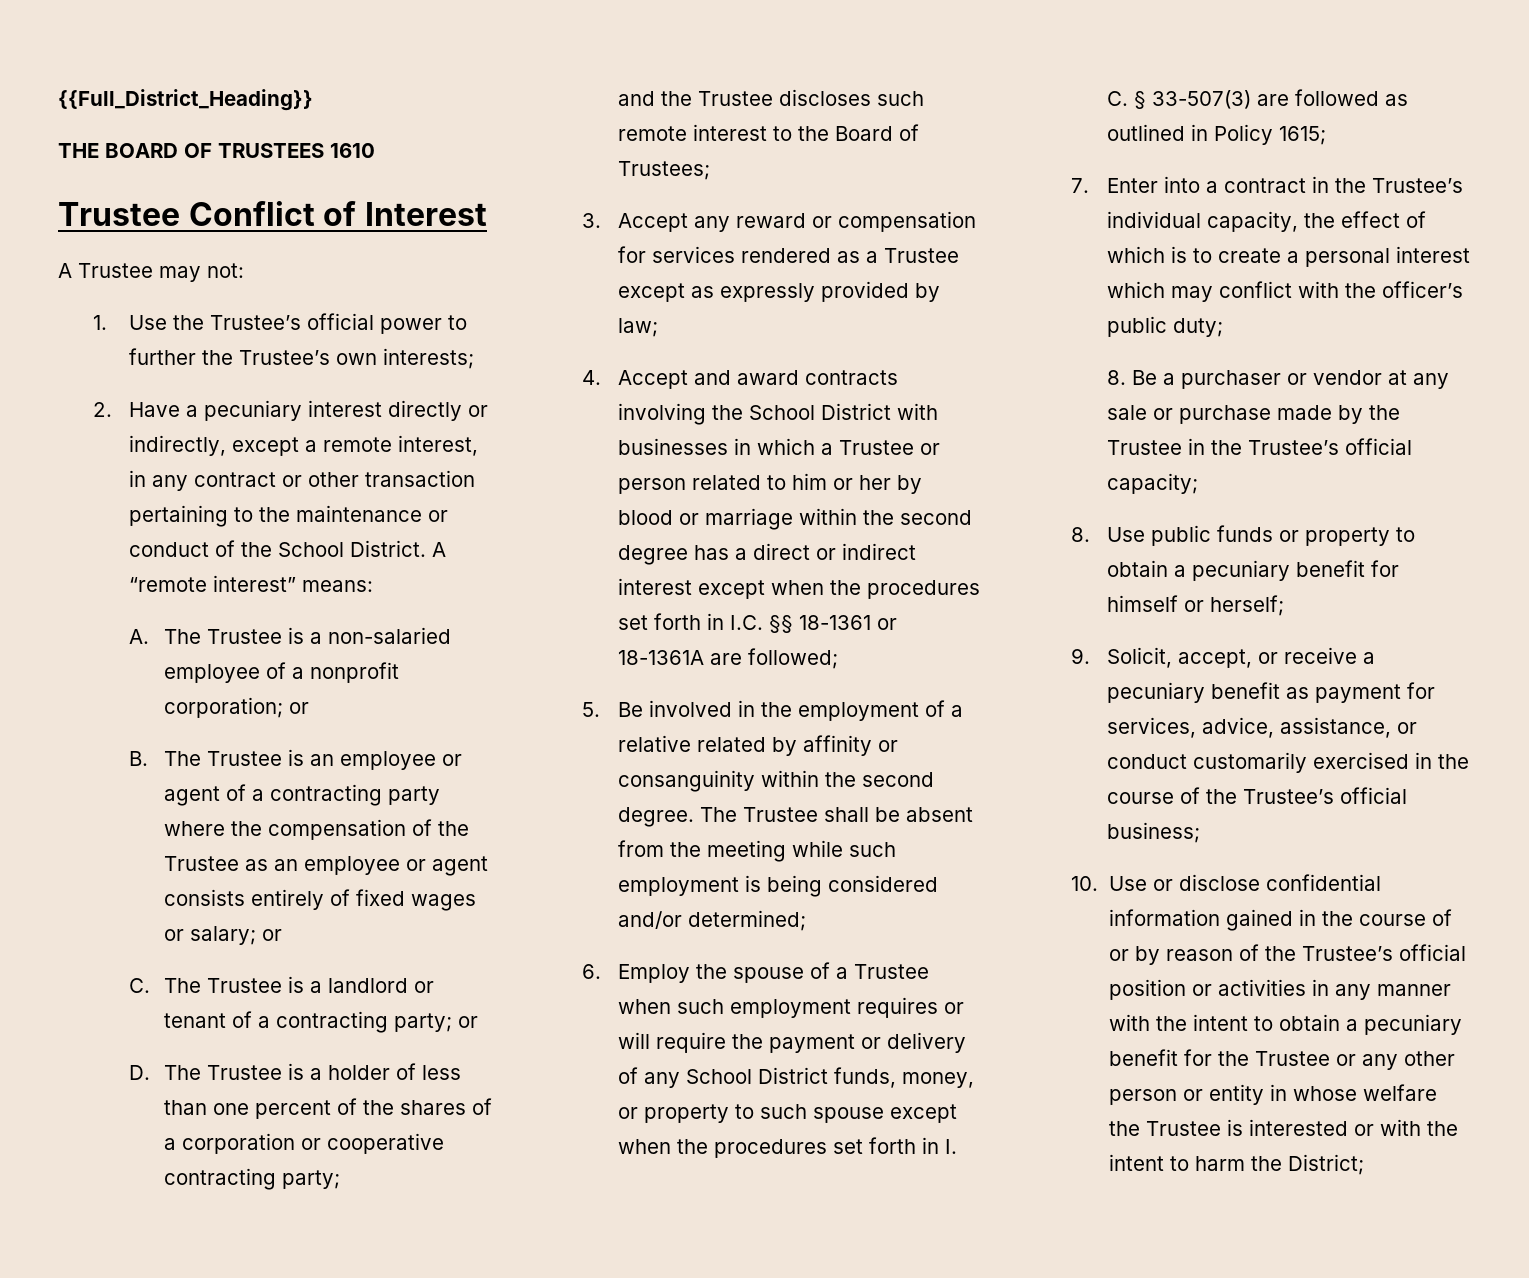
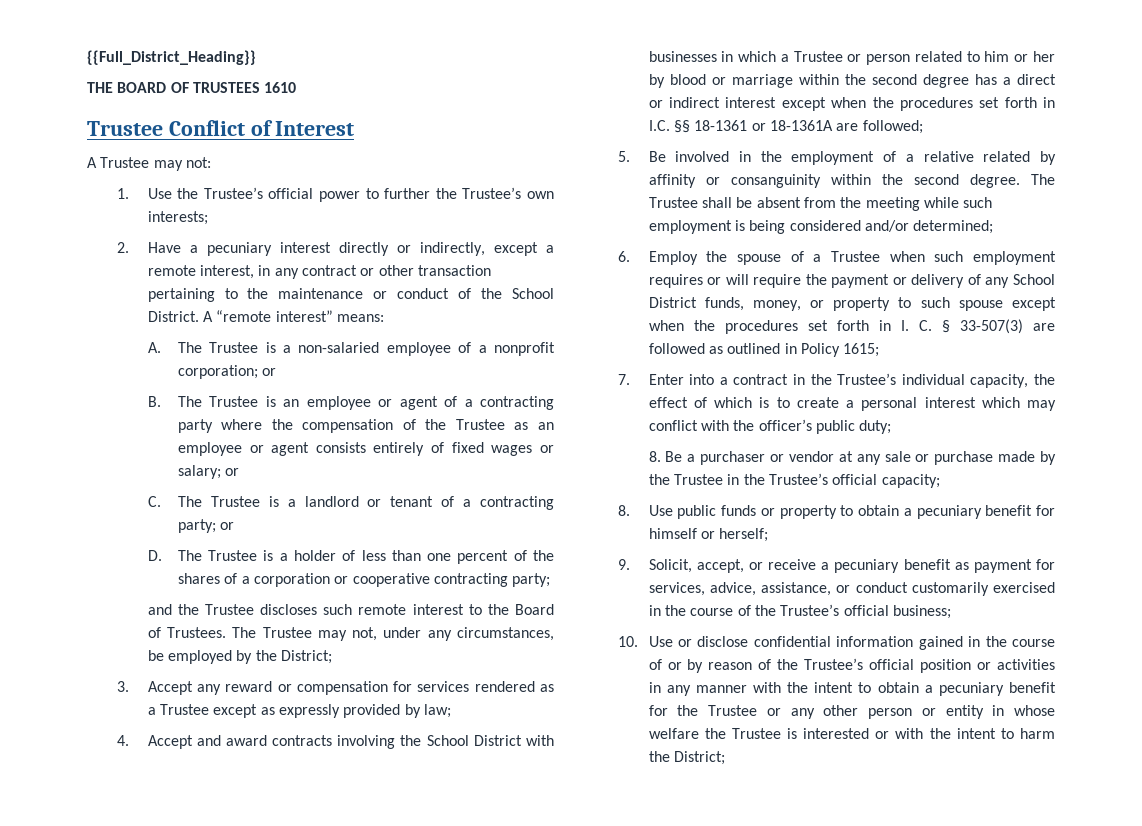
- and the Trustee discloses such remote interest to the Board of Trustees;
+ and the Trustee discloses such remote interest to the Board of Trustees. The Trustee may not, under any circumstances, be employed by the District;

